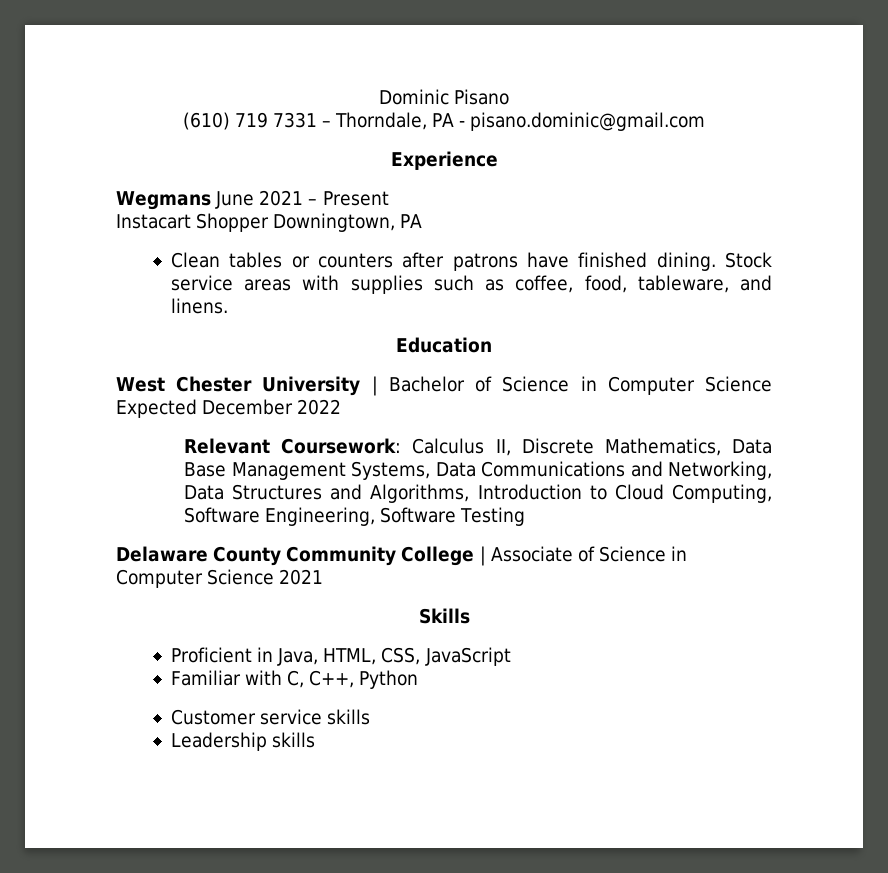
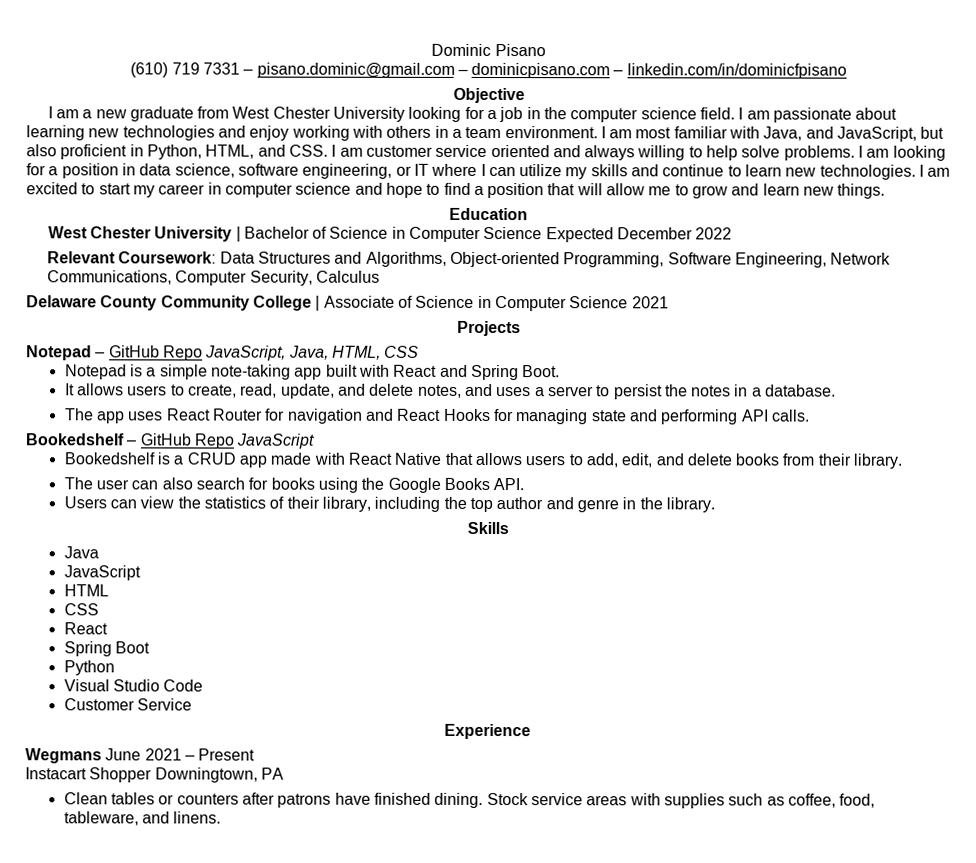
- (610) 719 7331 – Thorndale, PA - pisano.dominic@gmail.com
+ (610) 719 7331 – pisano.dominic@gmail.com – dominicpisano.com – linkedin.com/in/dominicfpisano
+ Objective
+ I am a new graduate from West Chester University looking for a job in the computer science field. I am passionate about learning new technologies and enjoy working with others in a team environment. I am most familiar with Java, and JavaScript, but also proficient in Python, HTML, and CSS. I am customer service oriented and always willing to help solve problems. I am looking for a position in data science, software engineering, or IT where I can utilize my skills and continue to learn new technologies. I am excited to start my career in computer science and hope to find a position that will allow me to grow and learn new things.
+ Education
+ West Chester University | Bachelor of Science in Computer Science Expected December 2022
+ Relevant Coursework: Data Structures and Algorithms, Object-oriented Programming, Software Engineering, Network Communications, Computer Security, Calculus
+ Delaware County Community College | Associate of Science in Computer Science 2021
+ Projects
+ Notepad – GitHub Repo JavaScript, Java, HTML, CSS
+ Notepad is a simple note-taking app built with React and Spring Boot.
+ It allows users to create, read, update, and delete notes, and uses a server to persist the notes in a database.
+ The app uses React Router for navigation and React Hooks for managing state and performing API calls.
+ Bookedshelf – GitHub Repo JavaScript
+ Bookedshelf is a CRUD app made with React Native that allows users to add, edit, and delete books from their library.
+ The user can also search for books using the Google Books API.
+ Users can view the statistics of their library, including the top author and genre in the library.
+ Skills
+ Java
+ JavaScript
+ HTML
+ CSS
+ React
+ Spring Boot
+ Python
+ Visual Studio Code
+ Customer Service
- Education
- West Chester University | Bachelor of Science in Computer Science Expected December 2022
- Relevant Coursework: Calculus II, Discrete Mathematics, Data Base Management Systems, Data Communications and Networking, Data Structures and Algorithms, Introduction to Cloud Computing, Software Engineering, Software Testing
- Delaware County Community College | Associate of Science in Computer Science 2021
- Skills
- Proficient in Java, HTML, CSS, JavaScript
- Familiar with C, C++, Python
- Customer service skills
- Leadership skills

